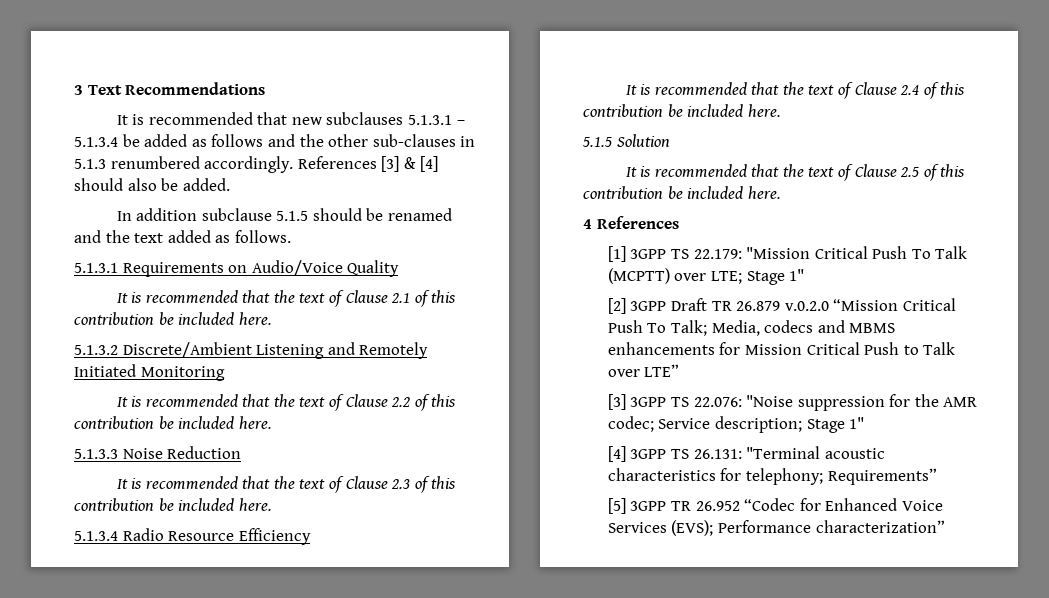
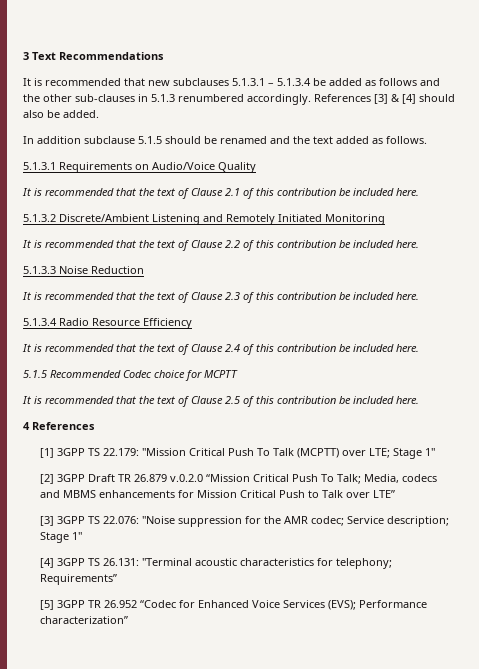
- 5.1.5 Solution
+ 5.1.5 Recommended Codec choice for MCPTT

